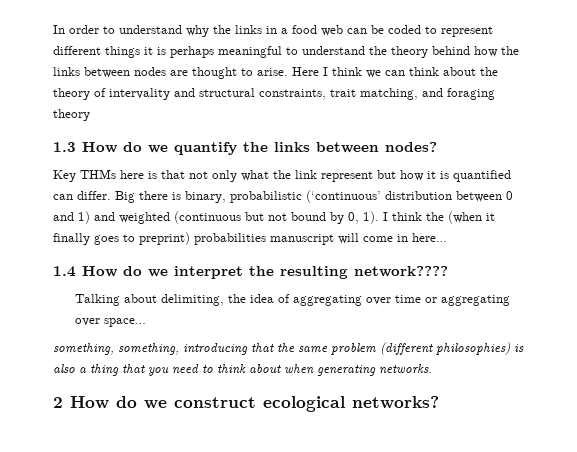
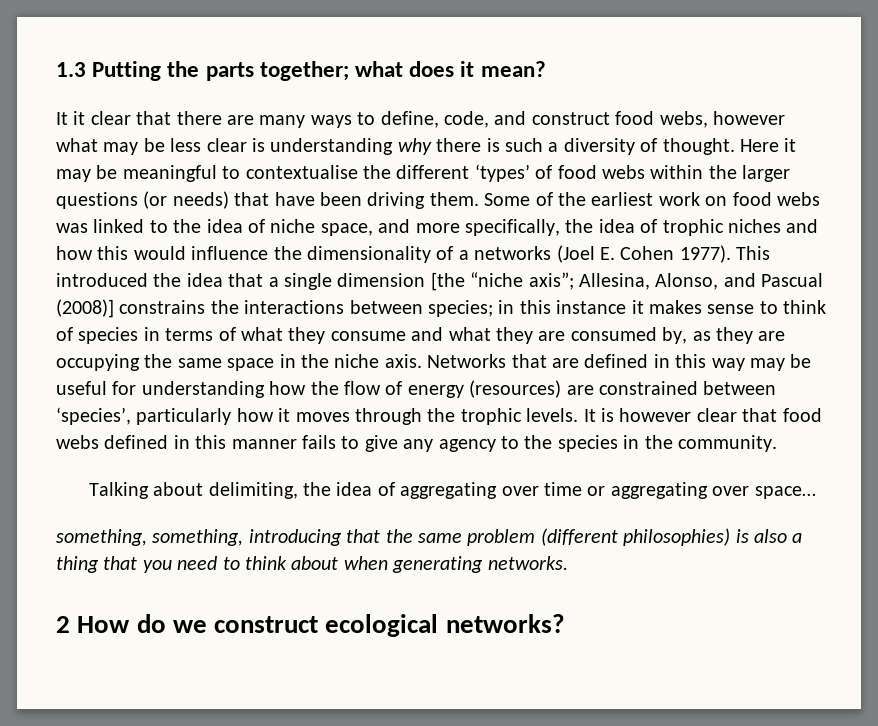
- In order to understand why the links in a food web can be coded to represent different things it is perhaps meaningful to understand the theory behind how the links between nodes are thought to arise. Here I think we can think about the theory of intervality and structural constraints, trait matching, and foraging theory
- 1.3 How do we quantify the links between nodes?
- Key THMs here is that not only what the link represent but how it is quantified can differ. Big there is binary, probabilistic (‘continuous’ distribution between 0 and 1) and weighted (continuous but not bound by 0, 1). I think the (when it finally goes to preprint) probabilities manuscript will come in here…
- 1.4 How do we interpret the resulting network????
+ 1.3 Putting the parts together; what does it mean?
+ It it clear that there are many ways to define, code, and construct food webs, however what may be less clear is understanding why there is such a diversity of thought. Here it may be meaningful to contextualise the different ‘types’ of food webs within the larger questions (or needs) that have been driving them. Some of the earliest work on food webs was linked to the idea of niche space, and more specifically, the idea of trophic niches and how this would influence the dimensionality of a networks (Joel E. Cohen 1977). This introduced the idea that a single dimension [the “niche axis”; Allesina, Alonso, and Pascual (2008)] constrains the interactions between species; in this instance it makes sense to think of species in terms of what they consume and what they are consumed by, as they are occupying the same space in the niche axis. Networks that are defined in this way may be useful for understanding how the flow of energy (resources) are constrained between ‘species’, particularly how it moves through the trophic levels. It is however clear that food webs defined in this manner fails to give any agency to the species in the community.

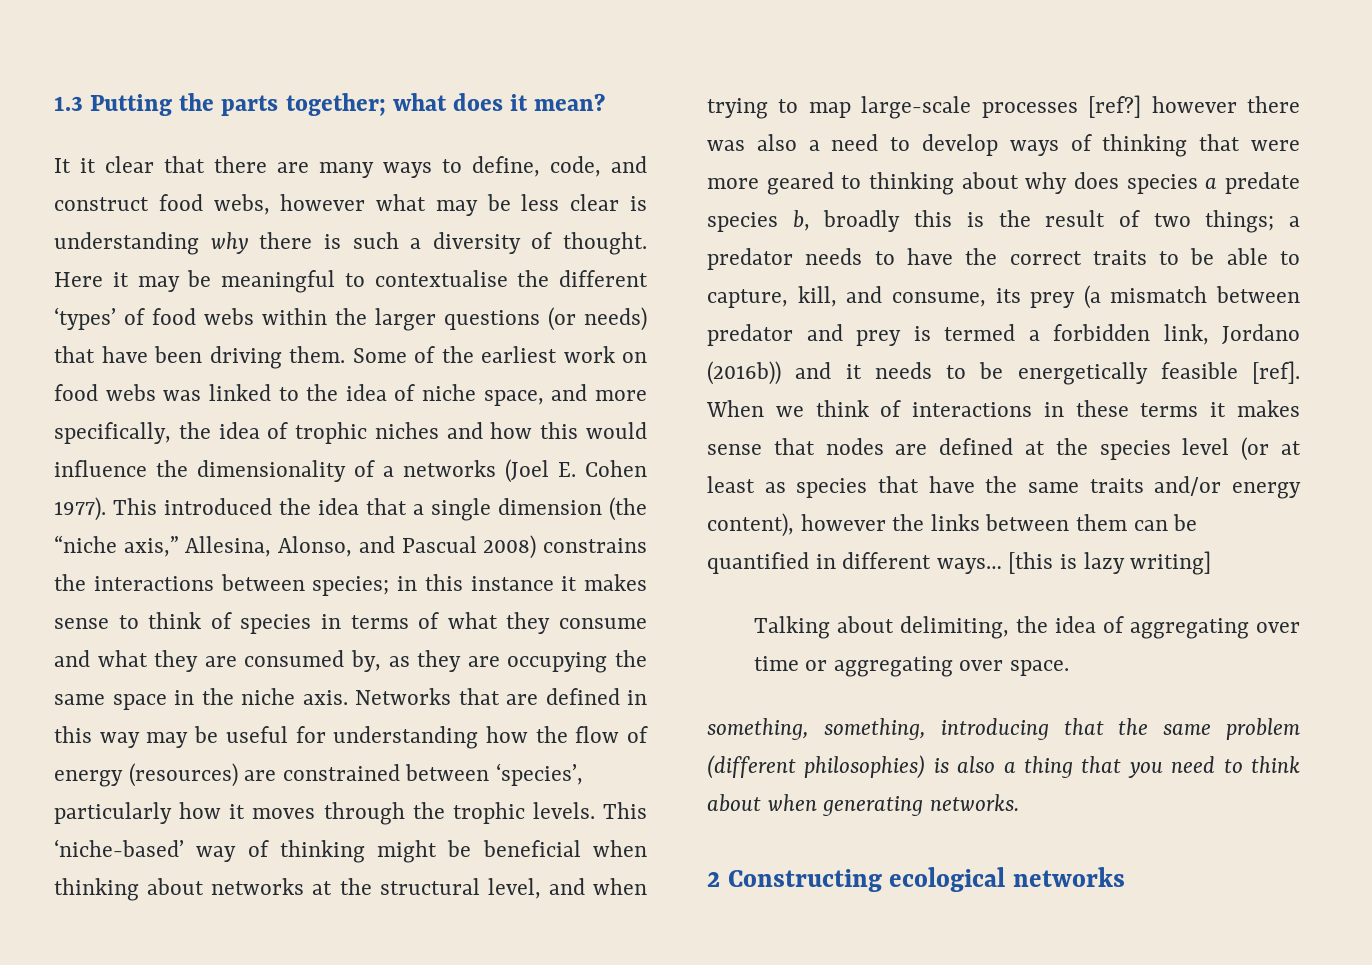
- This introduced the idea that a single dimension [the “niche axis”; Allesina, Alonso, and Pascual (2008)] constrains the interactions between species; in this instance it makes sense to think of species in terms of what they consume and what they are consumed by, as they are occupying the same space in the niche axis.
+ This introduced the idea that a single dimension (the “niche axis,” Allesina, Alonso, and Pascual 2008) constrains the interactions between species; in this instance it makes sense to think of species in terms of what they consume and what they are consumed by, as they are occupying the same space in the niche axis.
- It is however clear that food webs defined in this manner fails to give any agency to the species in the community.
+ This ‘niche-based’ way of thinking might be beneficial when thinking about networks at the structural level, and when trying to map large-scale processes [ref?] however there was also a need to develop ways of thinking that were more geared to thinking about why does species a predate species b, broadly this is the result of two things; a predator needs to have the correct traits to be able to capture, kill, and consume, its prey (a mismatch between predator and prey is termed a forbidden link, Jordano (2016b)) and it needs to be energetically feasible [ref]. When we think of interactions in these terms it makes sense that nodes are defined at the species level (or at least as species that have the same traits and/or energy content), however the links between them can be quantified in different ways… [this is lazy writing]
- Talking about delimiting, the idea of aggregating over time or aggregating over space…
+ Talking about delimiting, the idea of aggregating over time or aggregating over space.
- 2 How do we construct ecological networks?
+ 2 Constructing ecological networks

